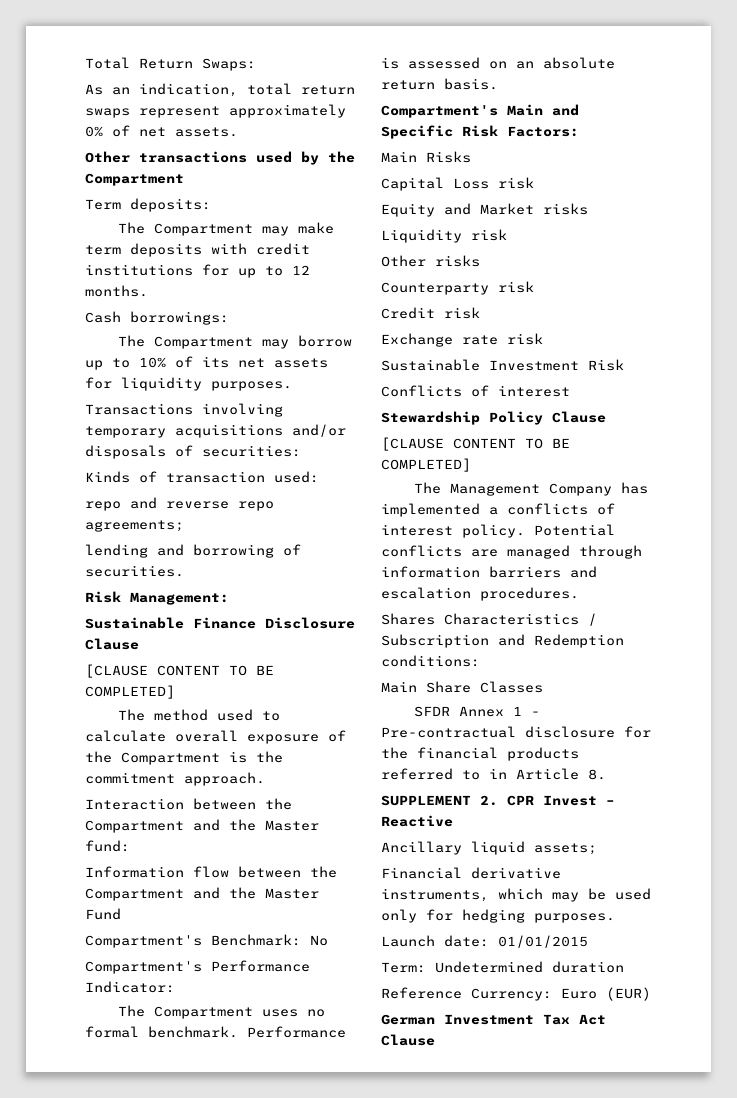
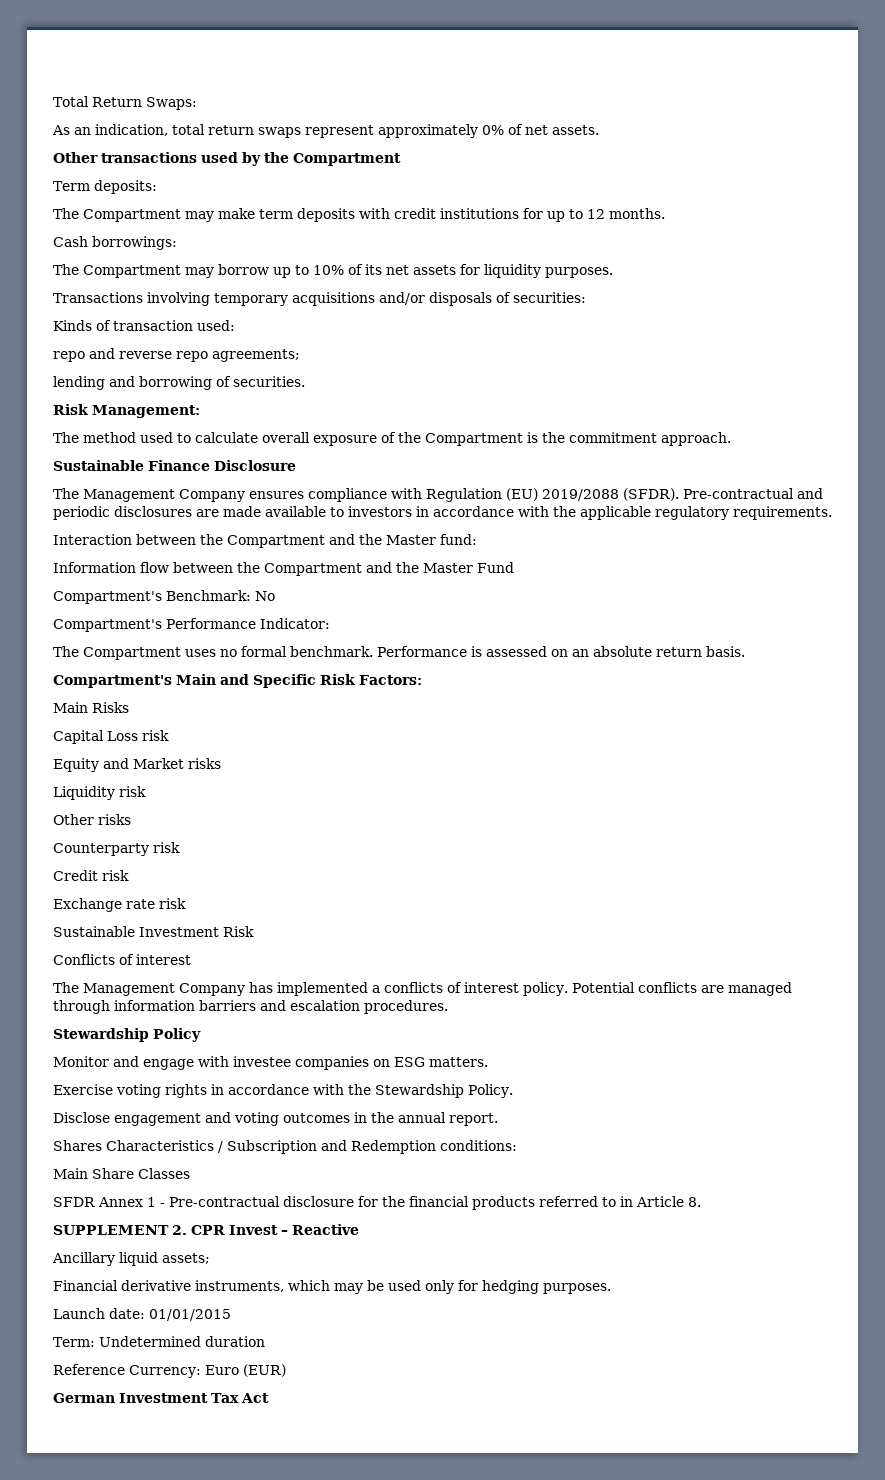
- Sustainable Finance Disclosure Clause
- [CLAUSE CONTENT TO BE COMPLETED]
+ Sustainable Finance Disclosure
+ The Management Company ensures compliance with Regulation (EU) 2019/2088 (SFDR). Pre-contractual and periodic disclosures are made available to investors in accordance with the applicable regulatory requirements.
- Stewardship Policy Clause
- [CLAUSE CONTENT TO BE COMPLETED]
+ Stewardship Policy
+ Monitor and engage with investee companies on ESG matters.
+ Exercise voting rights in accordance with the Stewardship Policy.
+ Disclose engagement and voting outcomes in the annual report.
- German Investment Tax Act Clause
+ German Investment Tax Act

